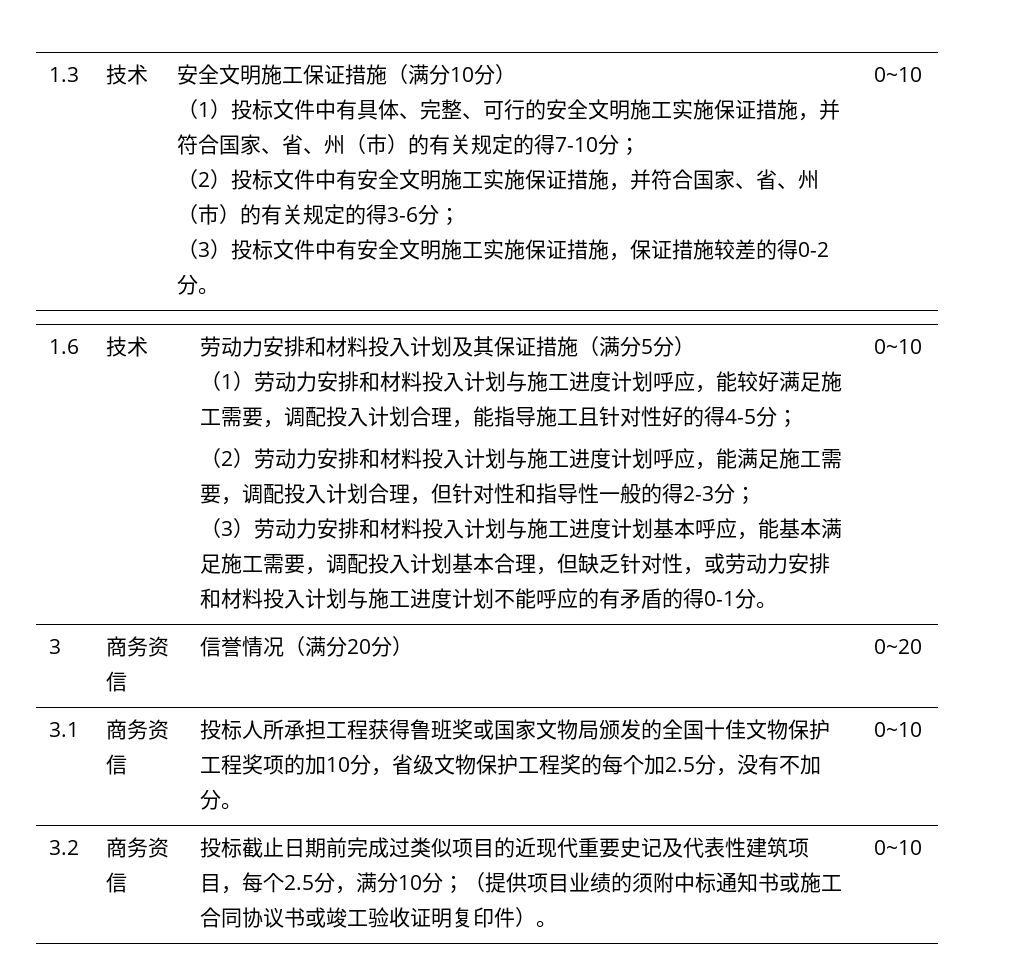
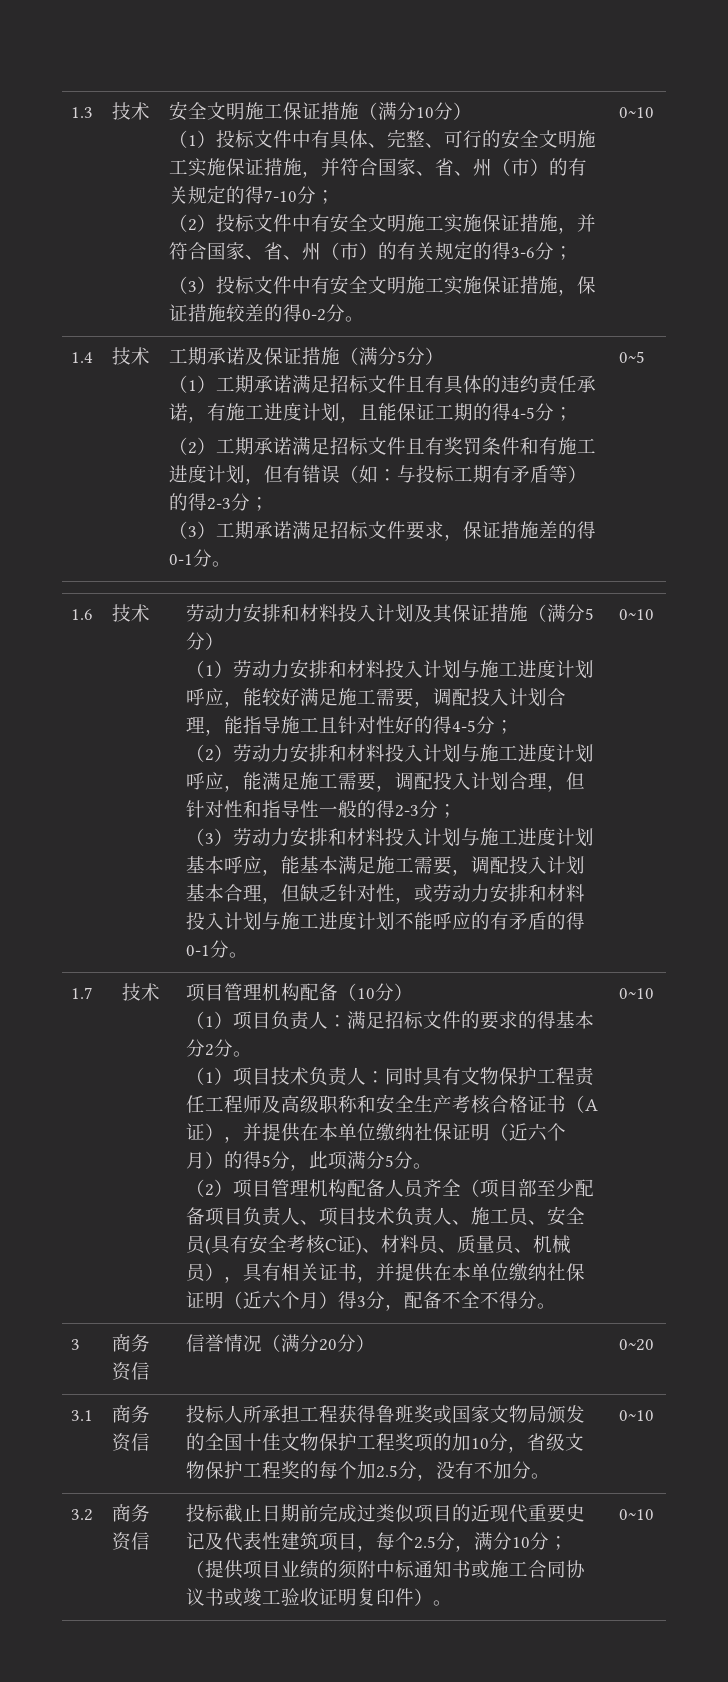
+ 1.4 | 技术 | 工期承诺及保证措施（满分5分）
+ （1）工期承诺满足招标文件且有具体的违约责任承诺，有施工进度计划，且能保证工期的得4-5分；
+ （2）工期承诺满足招标文件且有奖罚条件和有施工进度计划，但有错误（如：与投标工期有矛盾等）的得2-3分；
+ （3）工期承诺满足招标文件要求，保证措施差的得0-1分。 | 0~5
+ 1.7 | 技术 | 项目管理机构配备（10分）
+ （1）项目负责人：满足招标文件的要求的得基本分2分。
+ （1）项目技术负责人：同时具有文物保护工程责任工程师及高级职称和安全生产考核合格证书（A证），并提供在本单位缴纳社保证明（近六个月）的得5分，此项满分5分。
+ （2）项目管理机构配备人员齐全（项目部至少配备项目负责人、项目技术负责人、施工员、安全员(具有安全考核C证)、材料员、质量员、机械员），具有相关证书，并提供在本单位缴纳社保证明（近六个月）得3分，配备不全不得分。 | 0~10

